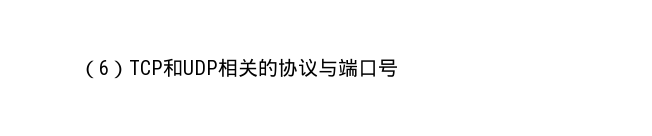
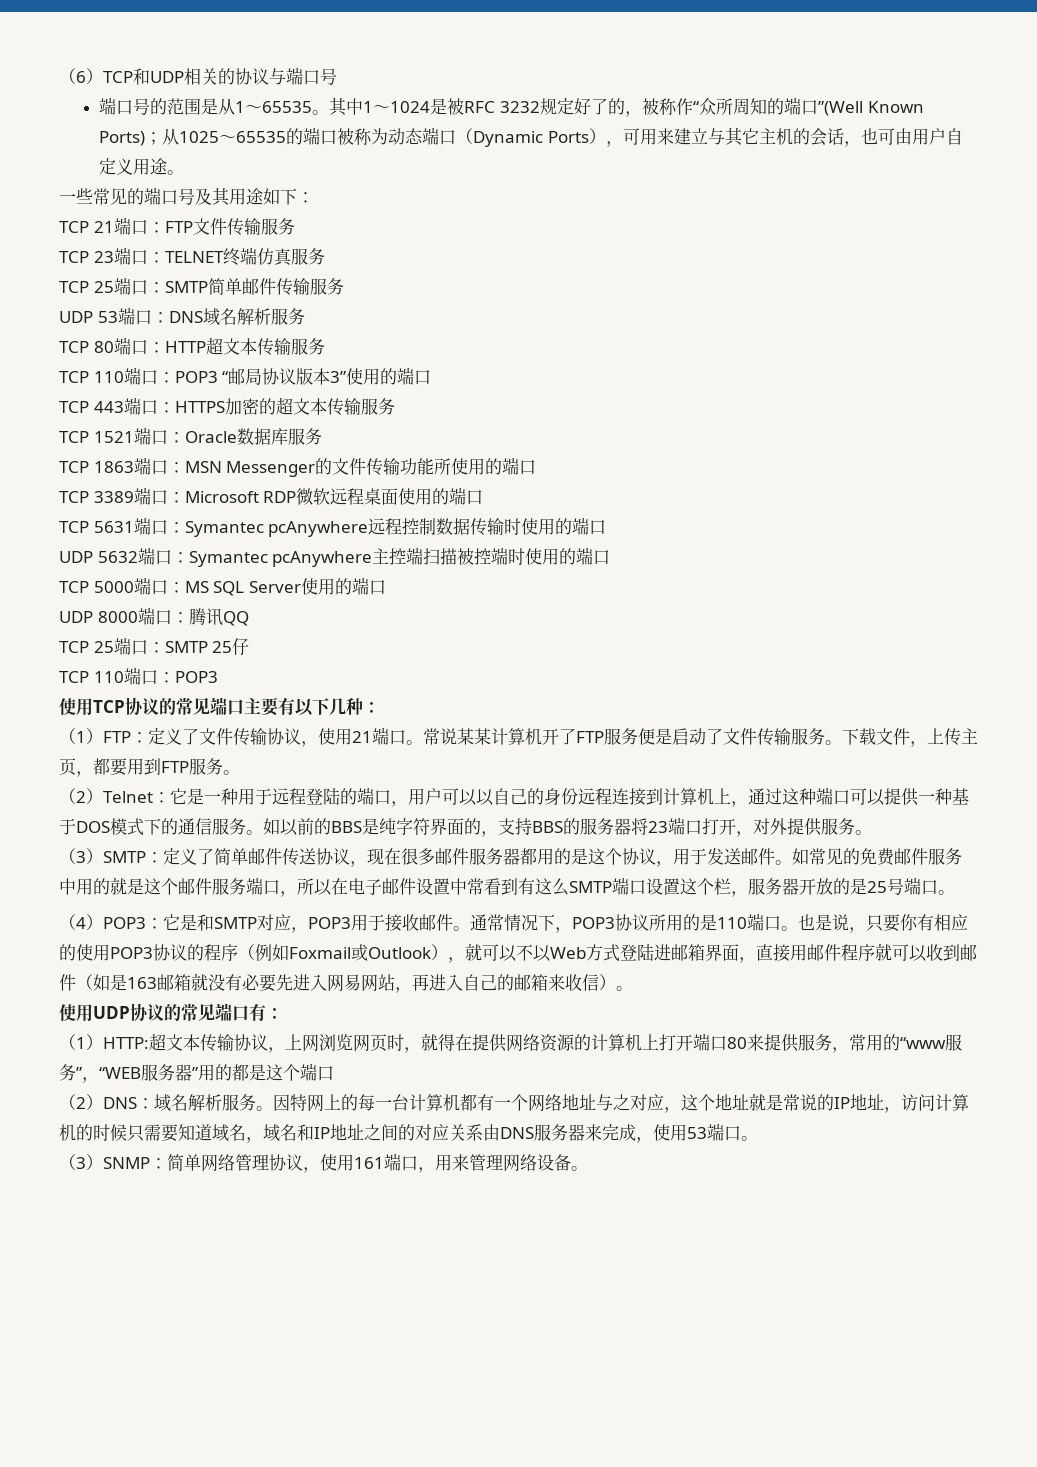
+ 端口号的范围是从1～65535。其中1～1024是被RFC 3232规定好了的，被称作“众所周知的端口”(Well Known Ports)；从1025～65535的端口被称为动态端口（Dynamic Ports），可用来建立与其它主机的会话，也可由用户自定义用途。
+ 一些常见的端口号及其用途如下：
+ TCP 21端口：FTP文件传输服务
+ TCP 23端口：TELNET终端仿真服务
+ TCP 25端口：SMTP简单邮件传输服务
+ UDP 53端口：DNS域名解析服务
+ TCP 80端口：HTTP超文本传输服务
+ TCP 110端口：POP3 “邮局协议版本3”使用的端口
+ TCP 443端口：HTTPS加密的超文本传输服务
+ TCP 1521端口：Oracle数据库服务
+ TCP 1863端口：MSN Messenger的文件传输功能所使用的端口
+ TCP 3389端口：Microsoft RDP微软远程桌面使用的端口
+ TCP 5631端口：Symantec pcAnywhere远程控制数据传输时使用的端口
+ UDP 5632端口：Symantec pcAnywhere主控端扫描被控端时使用的端口
+ TCP 5000端口：MS SQL Server使用的端口
+ UDP 8000端口：腾讯QQ
+ TCP 25端口：SMTP 25仔
+ TCP 110端口：POP3
+ 使用TCP协议的常见端口主要有以下几种：
+ （1）FTP：定义了文件传输协议，使用21端口。常说某某计算机开了FTP服务便是启动了文件传输服务。下载文件，上传主页，都要用到FTP服务。
+ （2）Telnet：它是一种用于远程登陆的端口，用户可以以自己的身份远程连接到计算机上，通过这种端口可以提供一种基于DOS模式下的通信服务。如以前的BBS是纯字符界面的，支持BBS的服务器将23端口打开，对外提供服务。
+ （3）SMTP：定义了简单邮件传送协议，现在很多邮件服务器都用的是这个协议，用于发送邮件。如常见的免费邮件服务中用的就是这个邮件服务端口，所以在电子邮件设置中常看到有这么SMTP端口设置这个栏，服务器开放的是25号端口。
+ （4）POP3：它是和SMTP对应，POP3用于接收邮件。通常情况下，POP3协议所用的是110端口。也是说，只要你有相应的使用POP3协议的程序（例如Foxmail或Outlook），就可以不以Web方式登陆进邮箱界面，直接用邮件程序就可以收到邮件（如是163邮箱就没有必要先进入网易网站，再进入自己的邮箱来收信）。
+ 使用UDP协议的常见端口有：
+ （1）HTTP:超文本传输协议，上网浏览网页时，就得在提供网络资源的计算机上打开端口80来提供服务，常用的“www服务”，“WEB服务器”用的都是这个端口
+ （2）DNS：域名解析服务。因特网上的每一台计算机都有一个网络地址与之对应，这个地址就是常说的IP地址，访问计算机的时候只需要知道域名，域名和IP地址之间的对应关系由DNS服务器来完成，使用53端口。
+ （3）SNMP：简单网络管理协议，使用161端口，用来管理网络设备。

